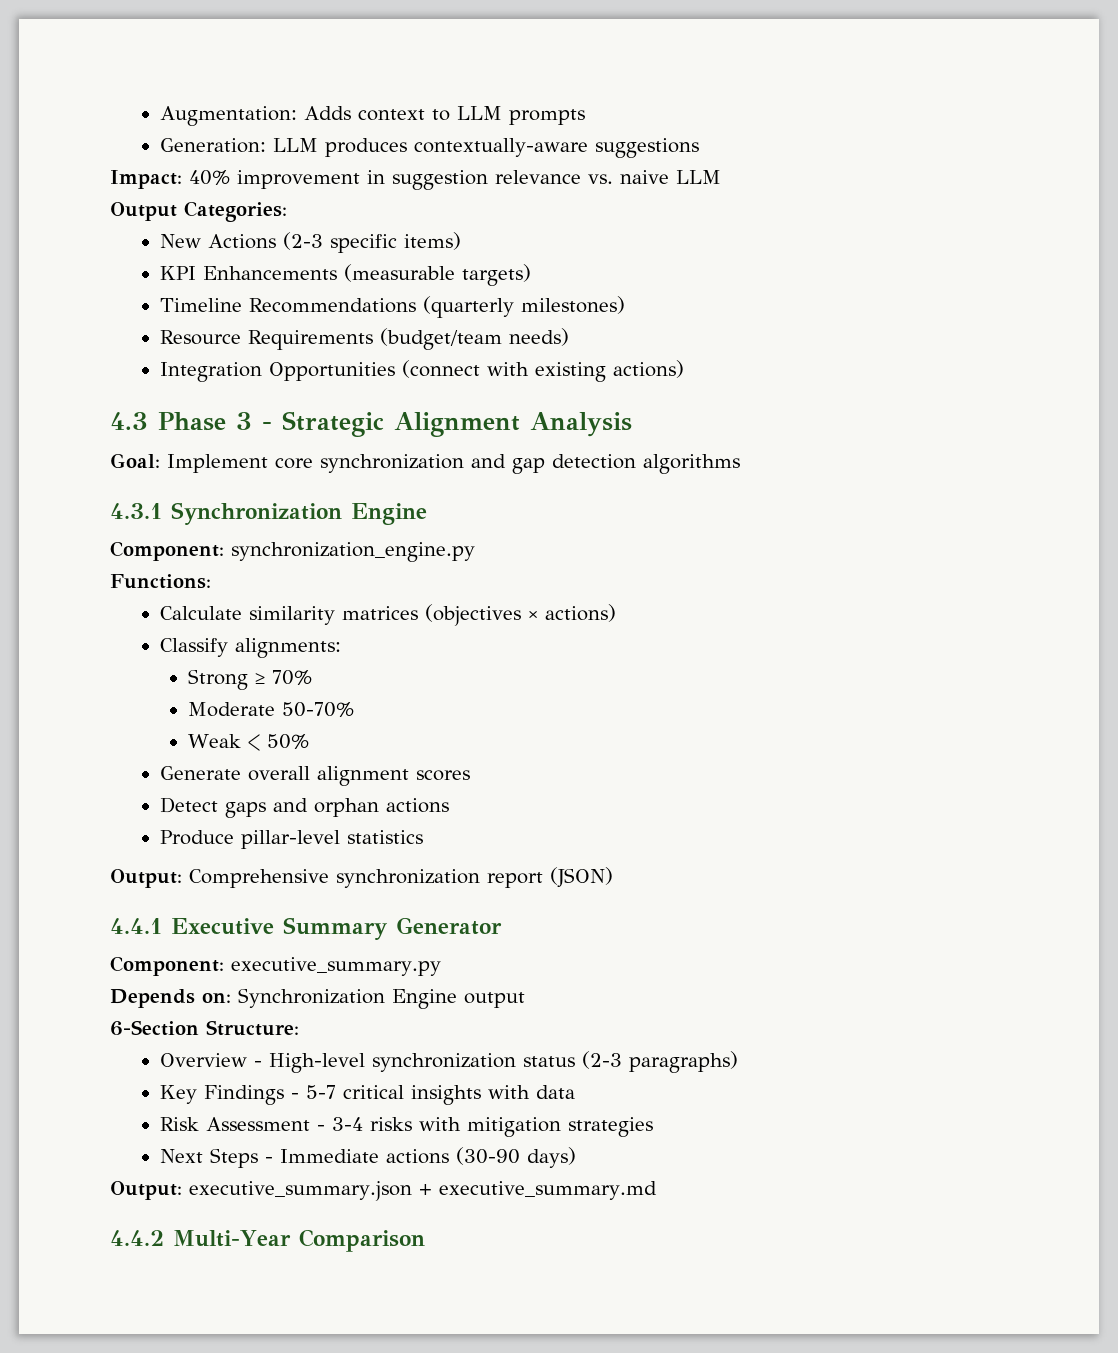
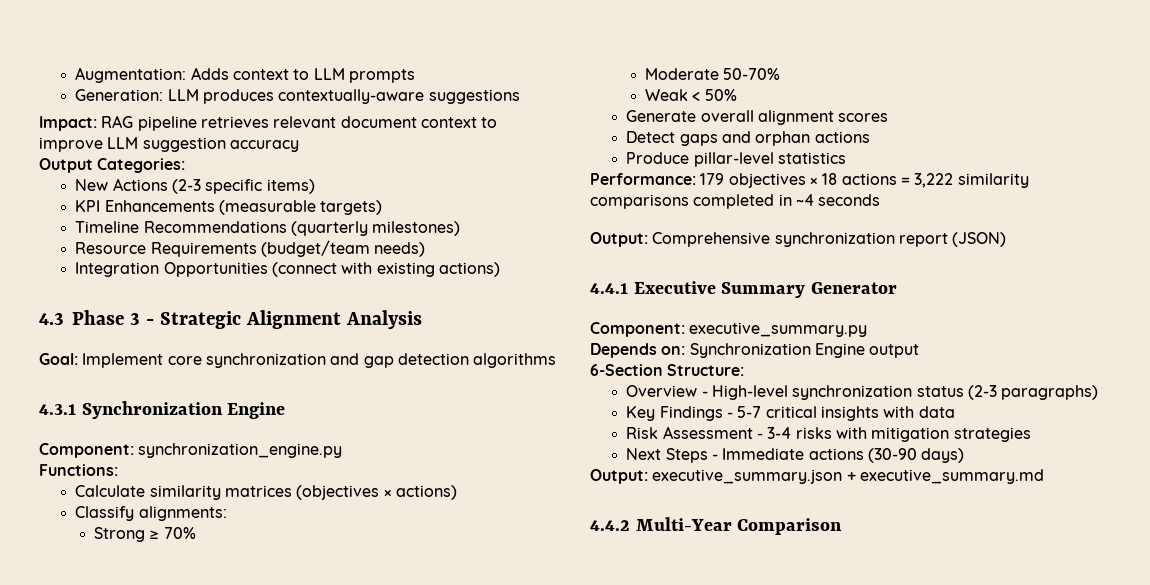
- Impact: 40% improvement in suggestion relevance vs. naive LLM
+ Impact: RAG pipeline retrieves relevant document context to improve LLM suggestion accuracy
+ Performance: 179 objectives × 18 actions = 3,222 similarity comparisons completed in ~4 seconds

